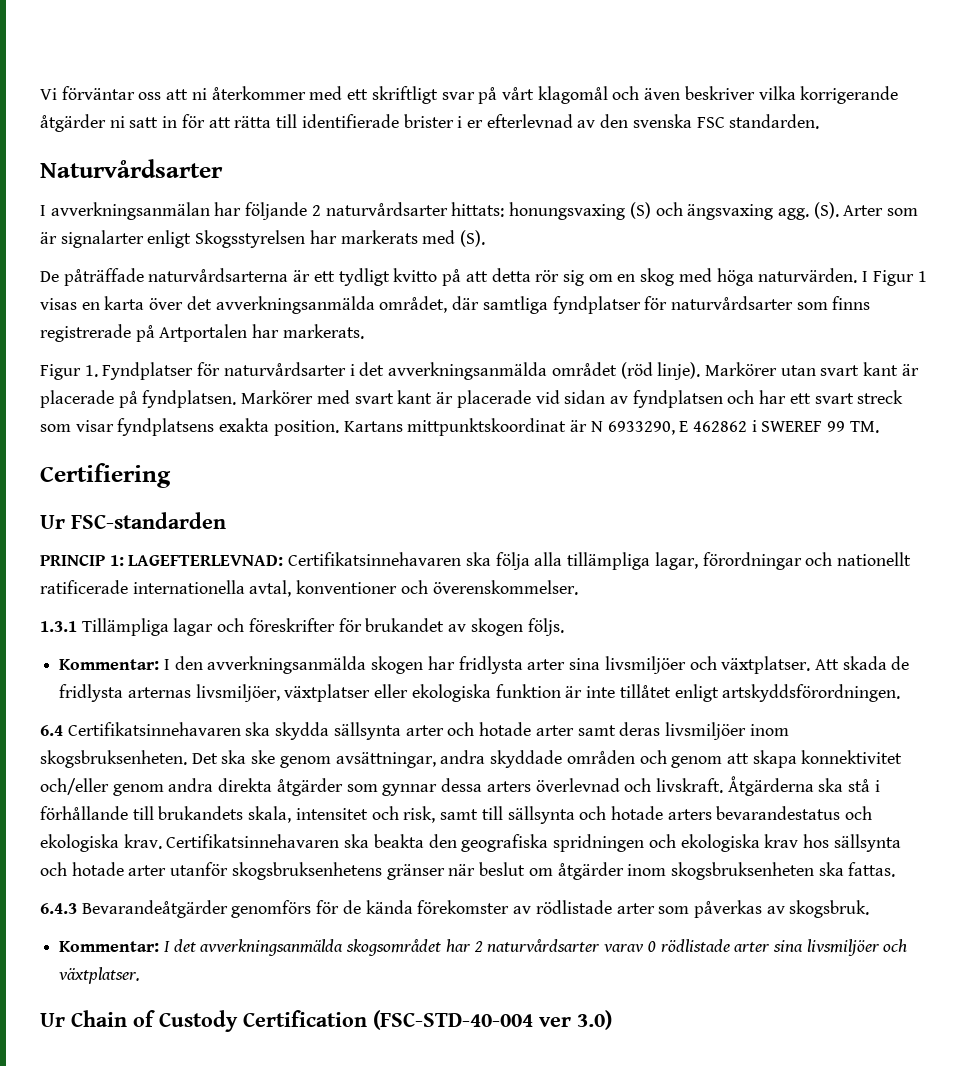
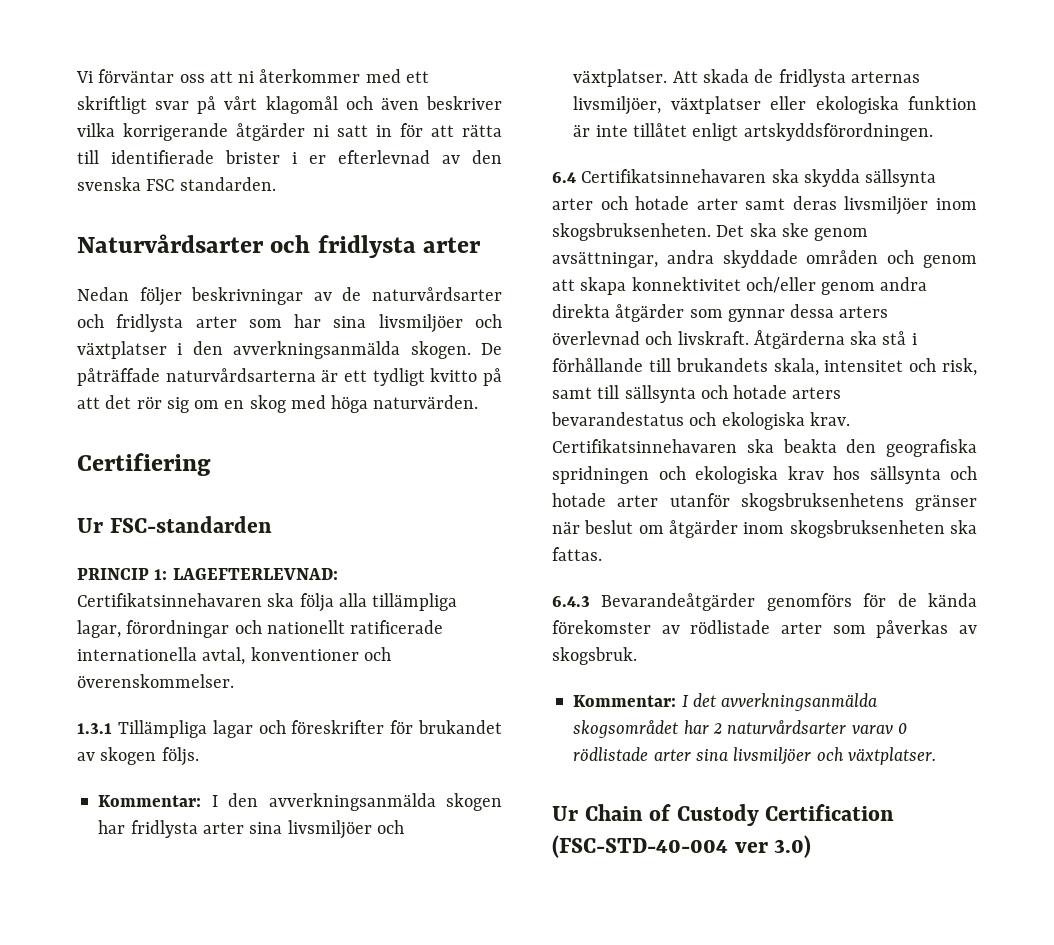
- Naturvårdsarter
- I avverkningsanmälan har följande 2 naturvårdsarter hittats: honungsvaxing (S) och ängsvaxing agg. (S). Arter som är signalarter enligt Skogsstyrelsen har markerats med (S).
- De påträffade naturvårdsarterna är ett tydligt kvitto på att detta rör sig om en skog med höga naturvärden. I Figur 1 visas en karta över det avverkningsanmälda området, där samtliga fyndplatser för naturvårdsarter som finns registrerade på Artportalen har markerats.
- Figur 1. Fyndplatser för naturvårdsarter i det avverkningsanmälda området (röd linje). Markörer utan svart kant är placerade på fyndplatsen. Markörer med svart kant är placerade vid sidan av fyndplatsen och har ett svart streck som visar fyndplatsens exakta position. Kartans mittpunktskoordinat är N 6933290, E 462862 i SWEREF 99 TM.
+ Naturvårdsarter och fridlysta arter
+ Nedan följer beskrivningar av de naturvårdsarter och fridlysta arter som har sina livsmiljöer och växtplatser i den avverkningsanmälda skogen. De påträffade naturvårdsarterna är ett tydligt kvitto på att det rör sig om en skog med höga naturvärden.

